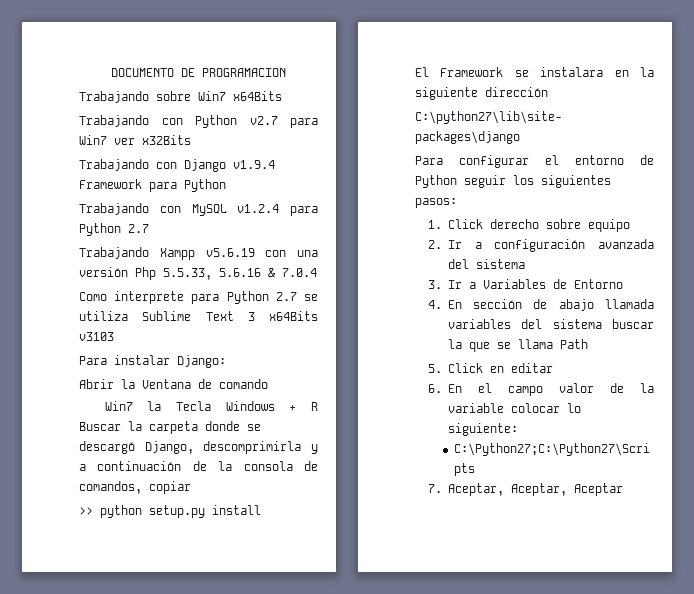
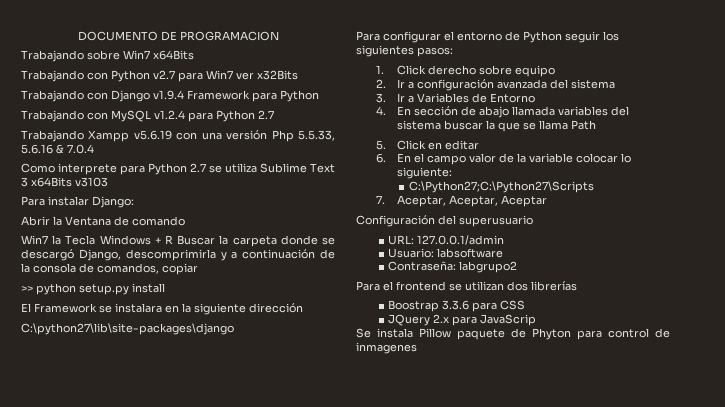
+ Configuración del superusuario
+ URL: 127.0.0.1/admin
+ Usuario: labsoftware
+ Contraseña: labgrupo2
+ Para el frontend se utilizan dos librerías
+ Boostrap 3.3.6 para CSS
+ JQuery 2.x para JavaScrip
+ Se instala Pillow paquete de Phyton para control de inmagenes

